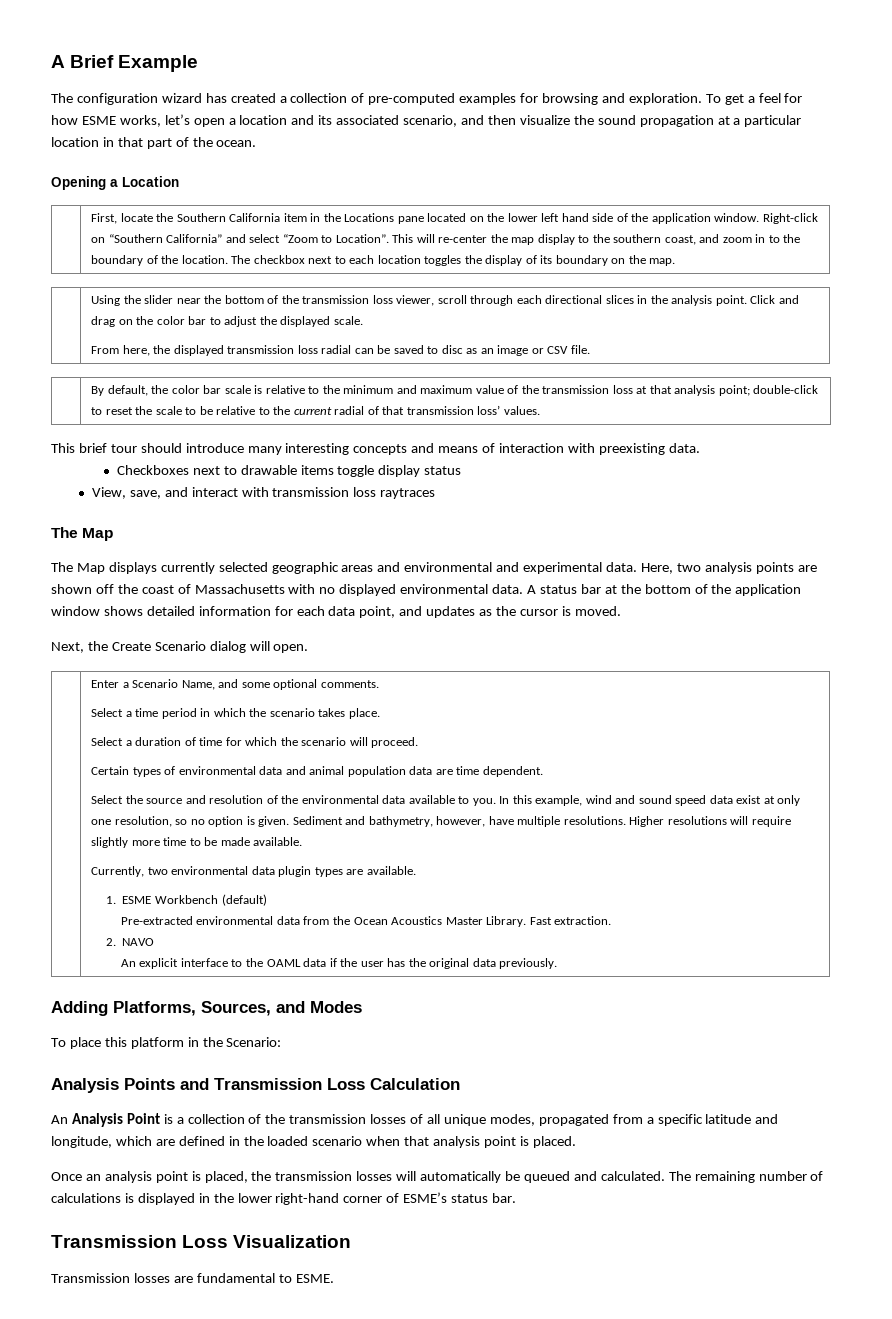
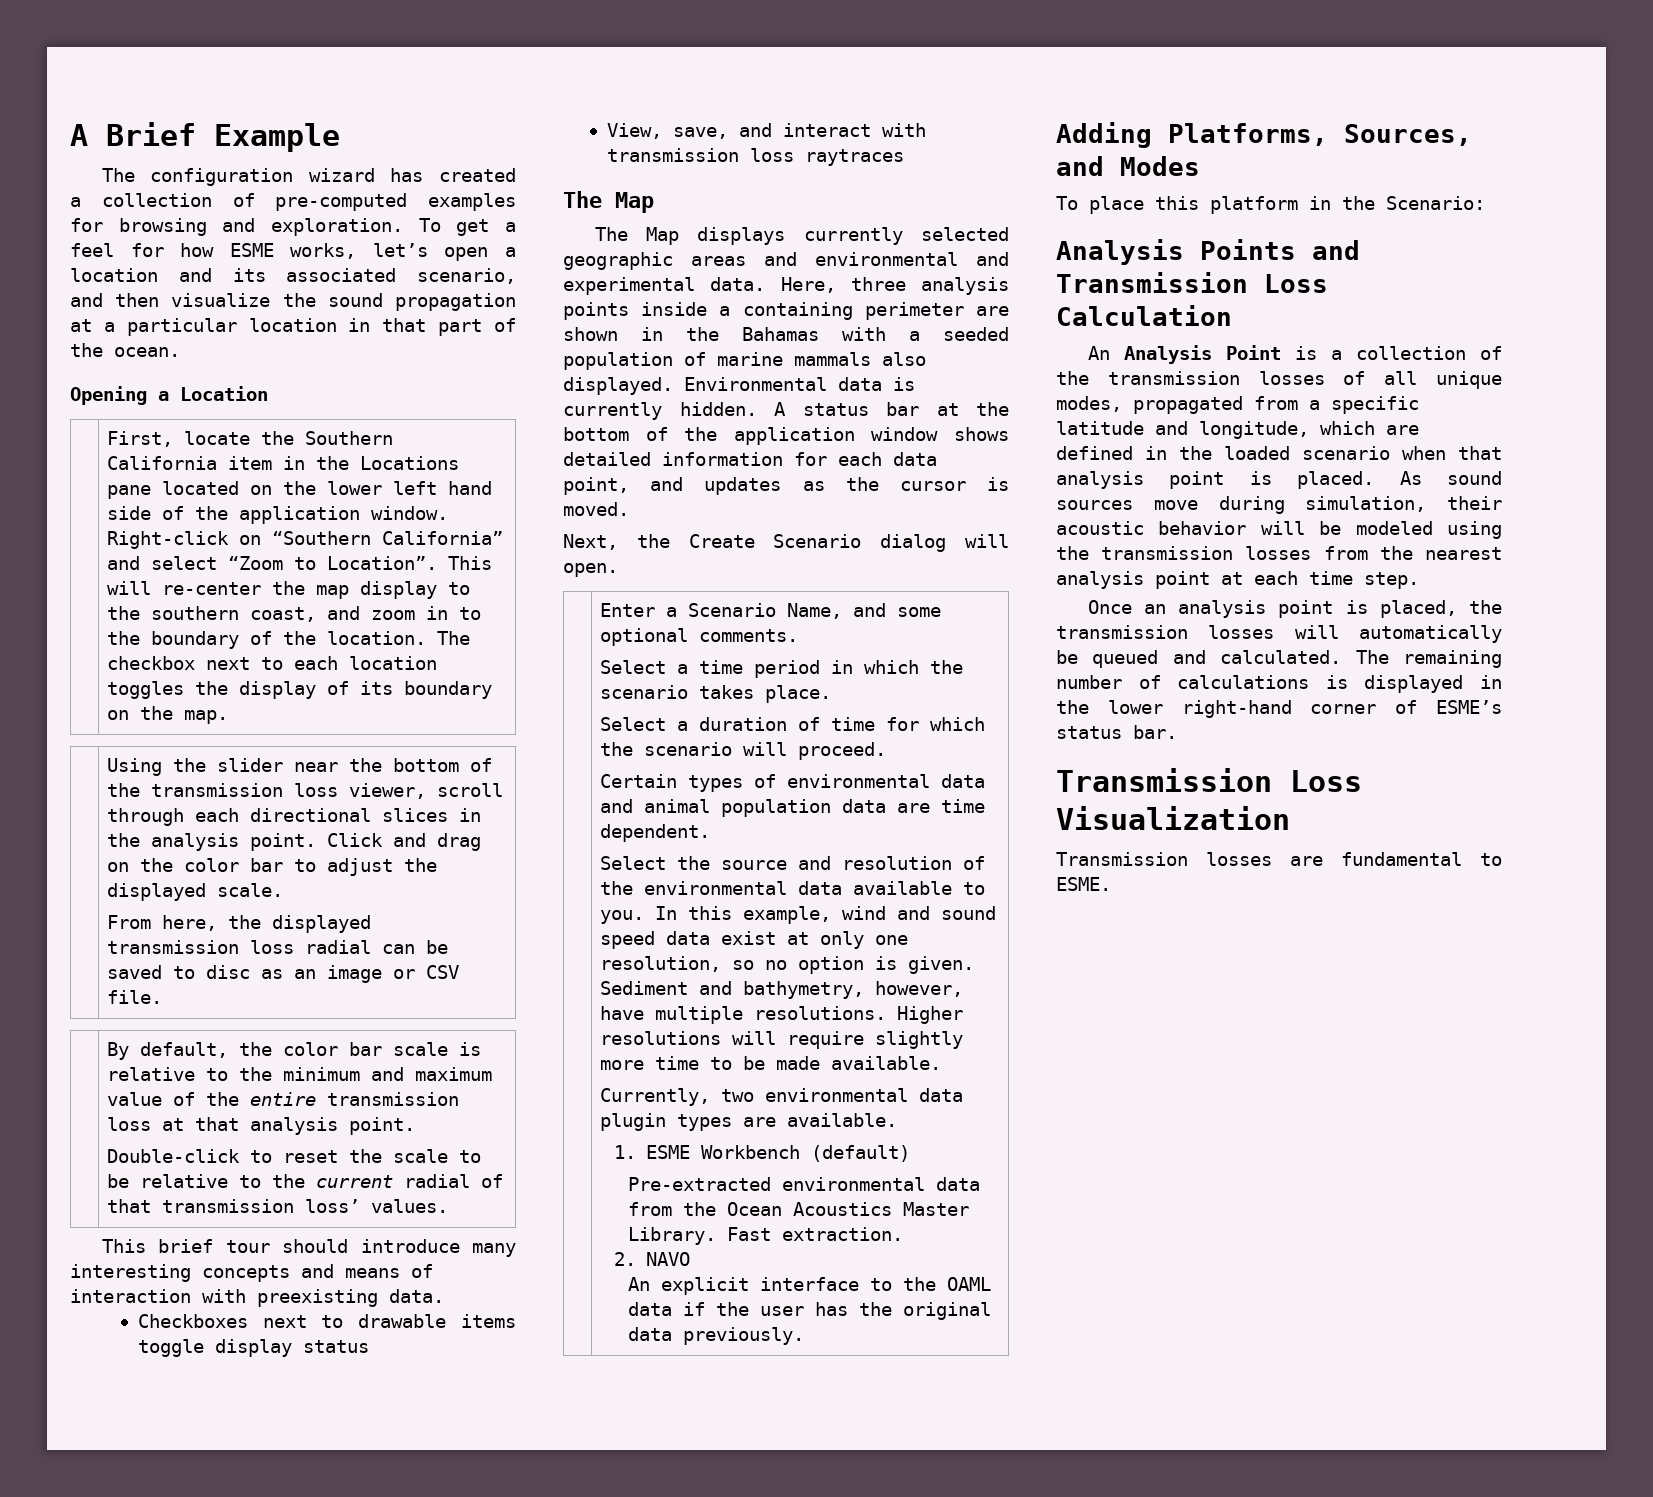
- | By default, the color bar scale is relative to the minimum and maximum value of the transmission loss at that analysis point; double-click to reset the scale to be relative to the current radial of that transmission loss’ values.
+ | By default, the color bar scale is relative to the minimum and maximum value of the entire transmission loss at that analysis point.
+ Double-click to reset the scale to be relative to the current radial of that transmission loss’ values.
- Here, two analysis points are shown off the coast of Massachusetts with no displayed environmental data.
+ Here, three analysis points inside a containing perimeter are shown in the Bahamas with a seeded population of marine mammals also displayed. Environmental data is currently hidden.
+ As sound sources move during simulation, their acoustic behavior will be modeled using the transmission losses from the nearest analysis point at each time step.

